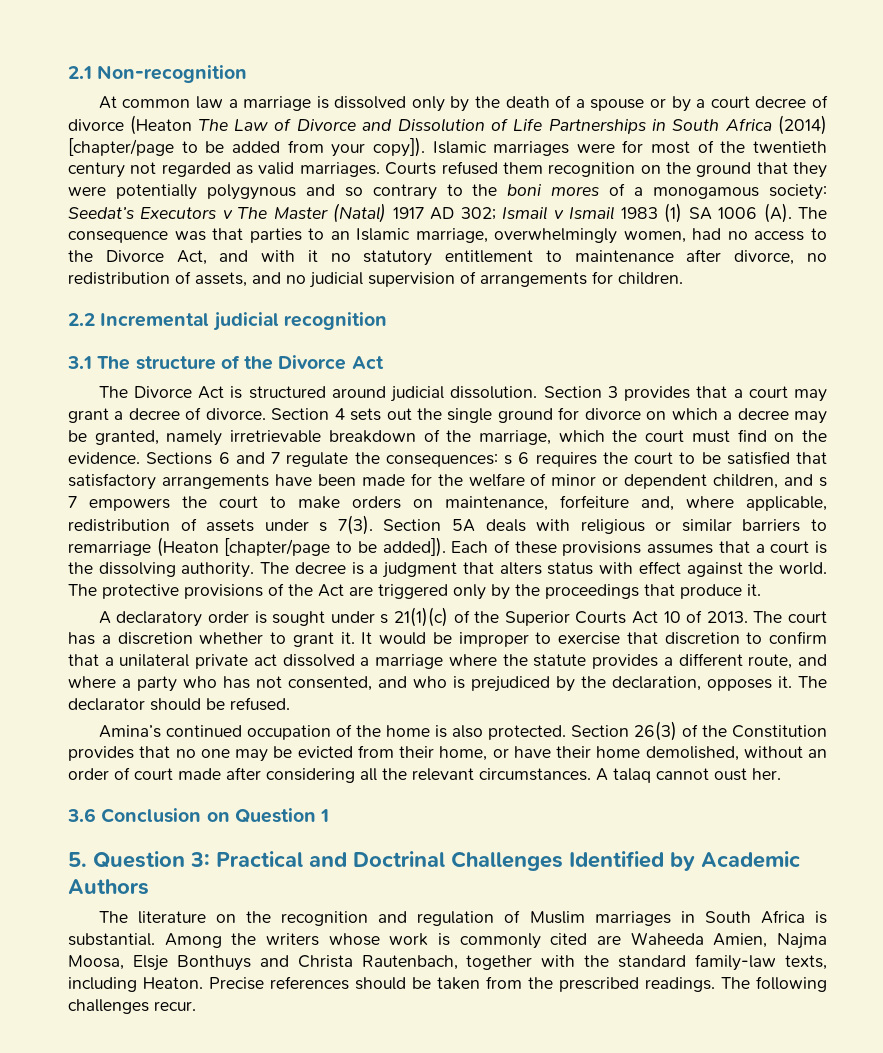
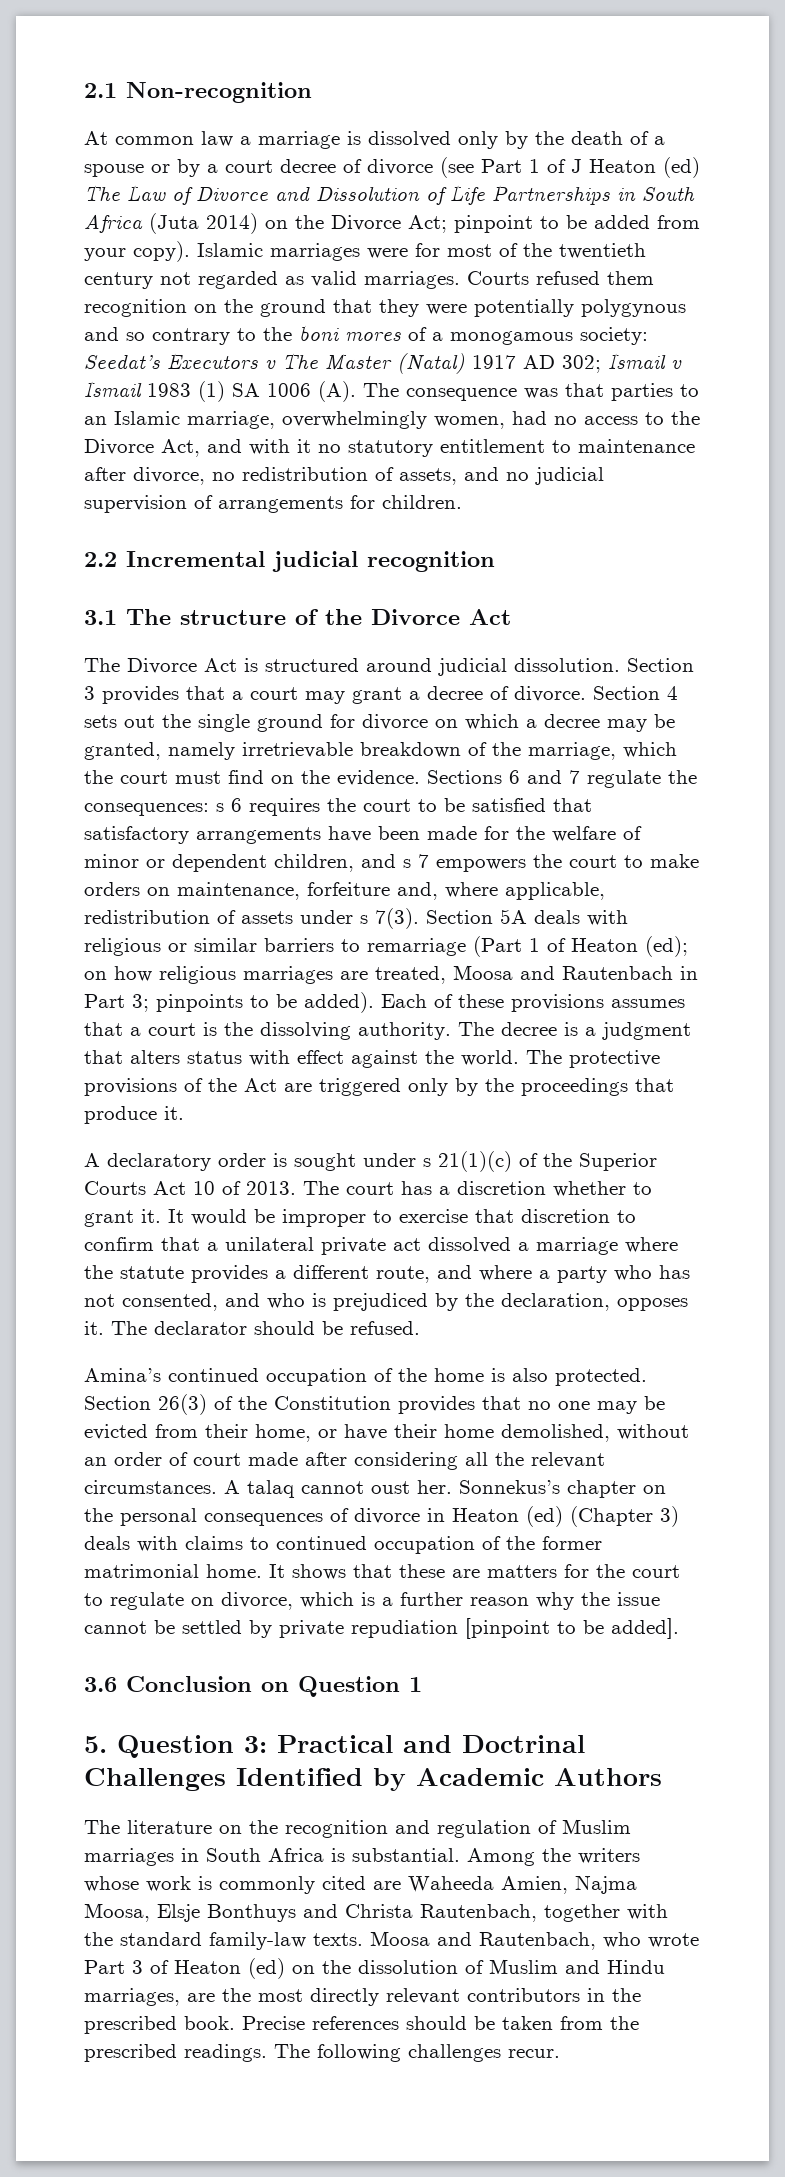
- At common law a marriage is dissolved only by the death of a spouse or by a court decree of divorce (Heaton The Law of Divorce and Dissolution of Life Partnerships in South Africa (2014) [chapter/page to be added from your copy]).
+ At common law a marriage is dissolved only by the death of a spouse or by a court decree of divorce (see Part 1 of J Heaton (ed) The Law of Divorce and Dissolution of Life Partnerships in South Africa (Juta 2014) on the Divorce Act; pinpoint to be added from your copy).
- Section 5A deals with religious or similar barriers to remarriage (Heaton [chapter/page to be added]).
+ Section 5A deals with religious or similar barriers to remarriage (Part 1 of Heaton (ed); on how religious marriages are treated, Moosa and Rautenbach in Part 3; pinpoints to be added).
+ Sonnekus’s chapter on the personal consequences of divorce in Heaton (ed) (Chapter 3) deals with claims to continued occupation of the former matrimonial home. It shows that these are matters for the court to regulate on divorce, which is a further reason why the issue cannot be settled by private repudiation [pinpoint to be added].
- Among the writers whose work is commonly cited are Waheeda Amien, Najma Moosa, Elsje Bonthuys and Christa Rautenbach, together with the standard family-law texts, including Heaton.
+ Among the writers whose work is commonly cited are Waheeda Amien, Najma Moosa, Elsje Bonthuys and Christa Rautenbach, together with the standard family-law texts. Moosa and Rautenbach, who wrote Part 3 of Heaton (ed) on the dissolution of Muslim and Hindu marriages, are the most directly relevant contributors in the prescribed book.

